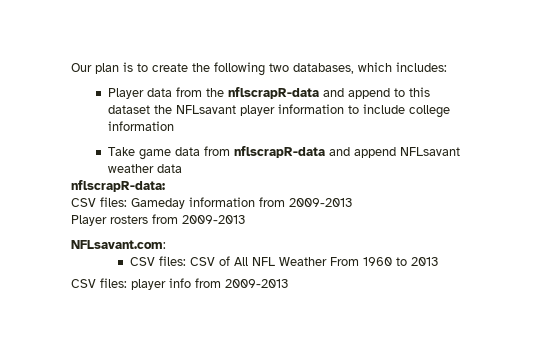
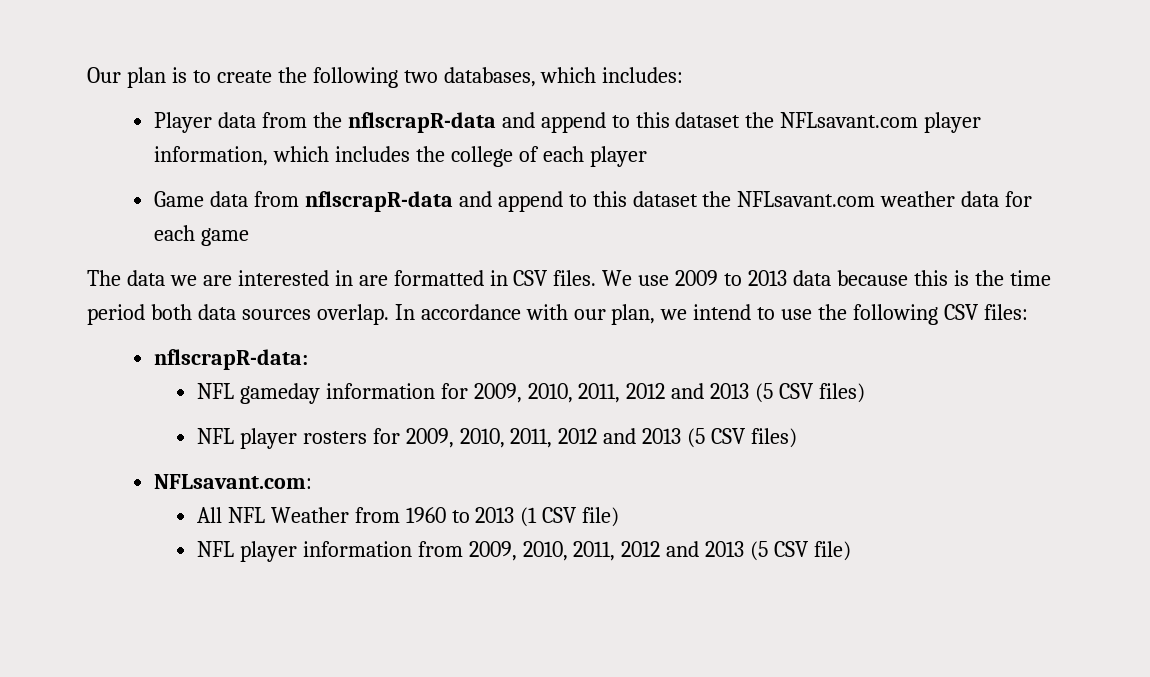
- Player data from the nflscrapR-data and append to this dataset the NFLsavant player information to include college information
- Take game data from nflscrapR-data and append NFLsavant weather data
+ Player data from the nflscrapR-data and append to this dataset the NFLsavant.com player information, which includes the college of each player
+ Game data from nflscrapR-data and append to this dataset the NFLsavant.com weather data for each game
+ The data we are interested in are formatted in CSV files. We use 2009 to 2013 data because this is the time period both data sources overlap. In accordance with our plan, we intend to use the following CSV files:
  nflscrapR-data:
- CSV files: Gameday information from 2009-2013
- Player rosters from 2009-2013
+ NFL gameday information for 2009, 2010, 2011, 2012 and 2013 (5 CSV files)
+ NFL player rosters for 2009, 2010, 2011, 2012 and 2013 (5 CSV files)
  NFLsavant.com:
- CSV files: CSV of All NFL Weather From 1960 to 2013
- CSV files: player info from 2009-2013
+ All NFL Weather from 1960 to 2013 (1 CSV file)
+ NFL player information from 2009, 2010, 2011, 2012 and 2013 (5 CSV file)

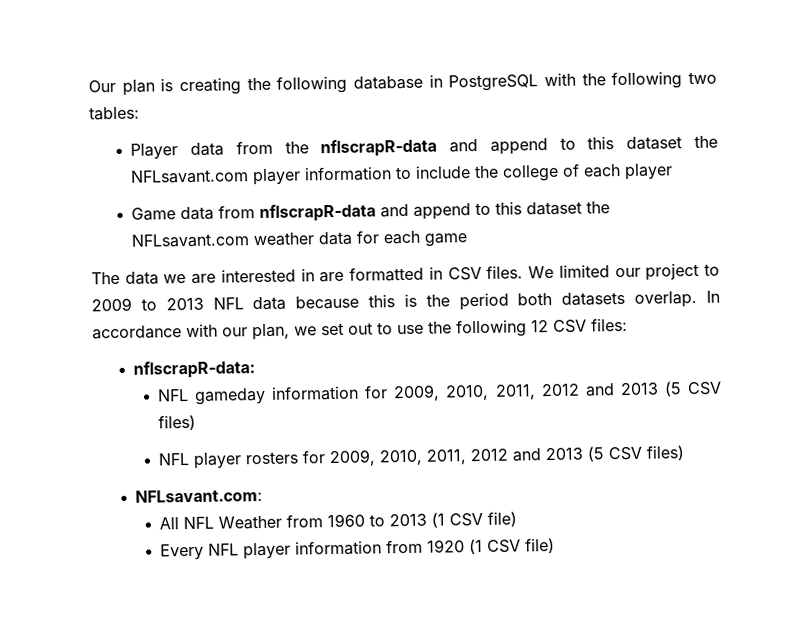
- Our plan is to create the following two databases, which includes:
+ Our plan is creating the following database in PostgreSQL with the following two tables:
- Player data from the nflscrapR-data and append to this dataset the NFLsavant.com player information, which includes the college of each player
+ Player data from the nflscrapR-data and append to this dataset the NFLsavant.com player information to include the college of each player
- We use 2009 to 2013 data because this is the time period both data sources overlap.
+ We limited our project to 2009 to 2013 NFL data because this is the period both datasets overlap.
- In accordance with our plan, we intend to use the following CSV files:
+ In accordance with our plan, we set out to use the following 12 CSV files:
- NFL player information from 2009, 2010, 2011, 2012 and 2013 (5 CSV file)
+ Every NFL player information from 1920 (1 CSV file)

